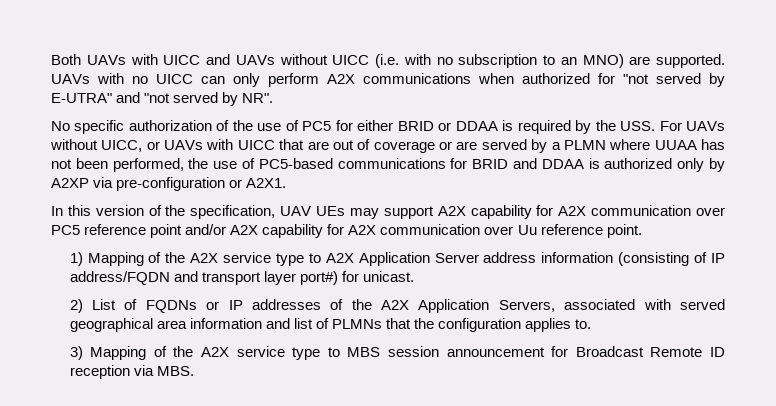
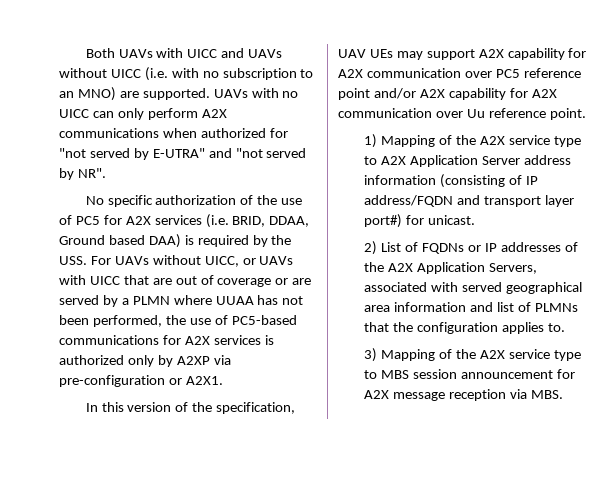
- No specific authorization of the use of PC5 for either BRID or DDAA is required by the USS. For UAVs without UICC, or UAVs with UICC that are out of coverage or are served by a PLMN where UUAA has not been performed, the use of PC5-based communications for BRID and DDAA is authorized only by A2XP via pre-configuration or A2X1.
+ No specific authorization of the use of PC5 for A2X services (i.e. BRID, DDAA, Ground based DAA) is required by the USS. For UAVs without UICC, or UAVs with UICC that are out of coverage or are served by a PLMN where UUAA has not been performed, the use of PC5-based communications for A2X services is authorized only by A2XP via pre-configuration or A2X1.
- 3) Mapping of the A2X service type to MBS session announcement for Broadcast Remote ID reception via MBS.
+ 3) Mapping of the A2X service type to MBS session announcement for A2X message reception via MBS.

